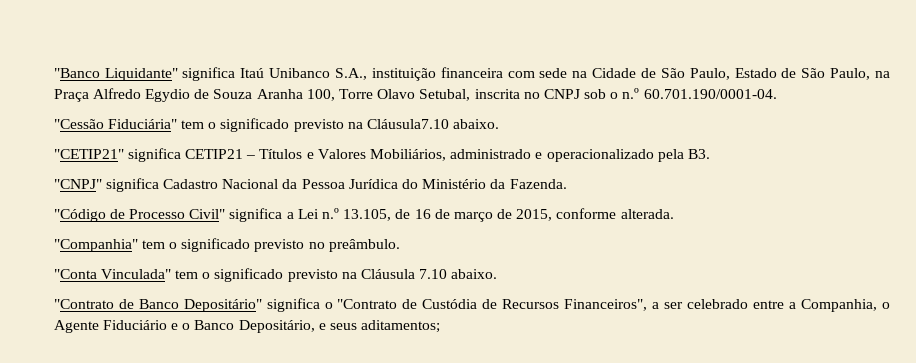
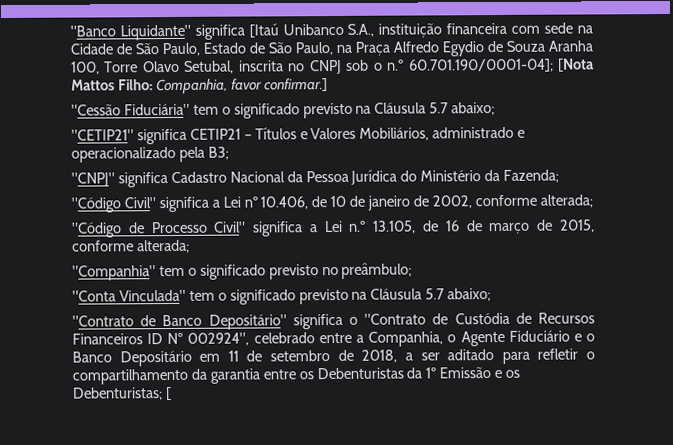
- "Banco Liquidante" significa Itaú Unibanco S.A., instituição financeira com sede na Cidade de São Paulo, Estado de São Paulo, na Praça Alfredo Egydio de Souza Aranha 100, Torre Olavo Setubal, inscrita no CNPJ sob o n.º 60.701.190/0001-04.
+ "Banco Liquidante" significa [Itaú Unibanco S.A., instituição financeira com sede na Cidade de São Paulo, Estado de São Paulo, na Praça Alfredo Egydio de Souza Aranha 100, Torre Olavo Setubal, inscrita no CNPJ sob o n.º 60.701.190/0001-04]; [Nota Mattos Filho: Companhia, favor confirmar.]
- "Cessão Fiduciária" tem o significado previsto na Cláusula7.10 abaixo.
+ "Cessão Fiduciária" tem o significado previsto na Cláusula 5.7 abaixo;
- "CETIP21" significa CETIP21 – Títulos e Valores Mobiliários, administrado e operacionalizado pela B3.
+ "CETIP21" significa CETIP21 – Títulos e Valores Mobiliários, administrado e operacionalizado pela B3;
- "CNPJ" significa Cadastro Nacional da Pessoa Jurídica do Ministério da Fazenda.
+ "CNPJ" significa Cadastro Nacional da Pessoa Jurídica do Ministério da Fazenda;
+ "Código Civil" significa a Lei nº 10.406, de 10 de janeiro de 2002, conforme alterada;
- "Código de Processo Civil" significa a Lei n.º 13.105, de 16 de março de 2015, conforme alterada.
+ "Código de Processo Civil" significa a Lei n.º 13.105, de 16 de março de 2015, conforme alterada;
- "Companhia" tem o significado previsto no preâmbulo.
+ "Companhia" tem o significado previsto no preâmbulo;
- "Conta Vinculada" tem o significado previsto na Cláusula 7.10 abaixo.
+ "Conta Vinculada" tem o significado previsto na Cláusula 5.7 abaixo;
- "Contrato de Banco Depositário" significa o "Contrato de Custódia de Recursos Financeiros", a ser celebrado entre a Companhia, o Agente Fiduciário e o Banco Depositário, e seus aditamentos;
+ "Contrato de Banco Depositário" significa o "Contrato de Custódia de Recursos Financeiros ID Nº 002924", celebrado entre a Companhia, o Agente Fiduciário e o Banco Depositário em 11 de setembro de 2018, a ser aditado para refletir o compartilhamento da garantia entre os Debenturistas da 1º Emissão e os Debenturistas; [

